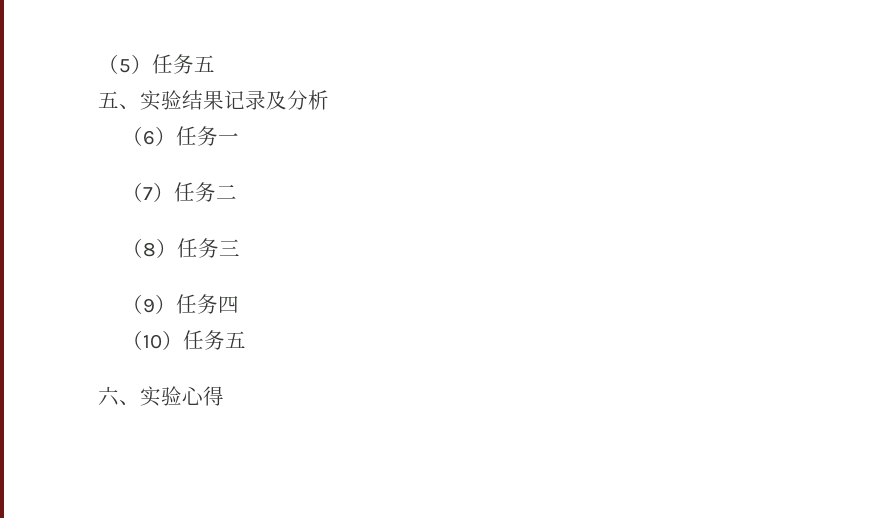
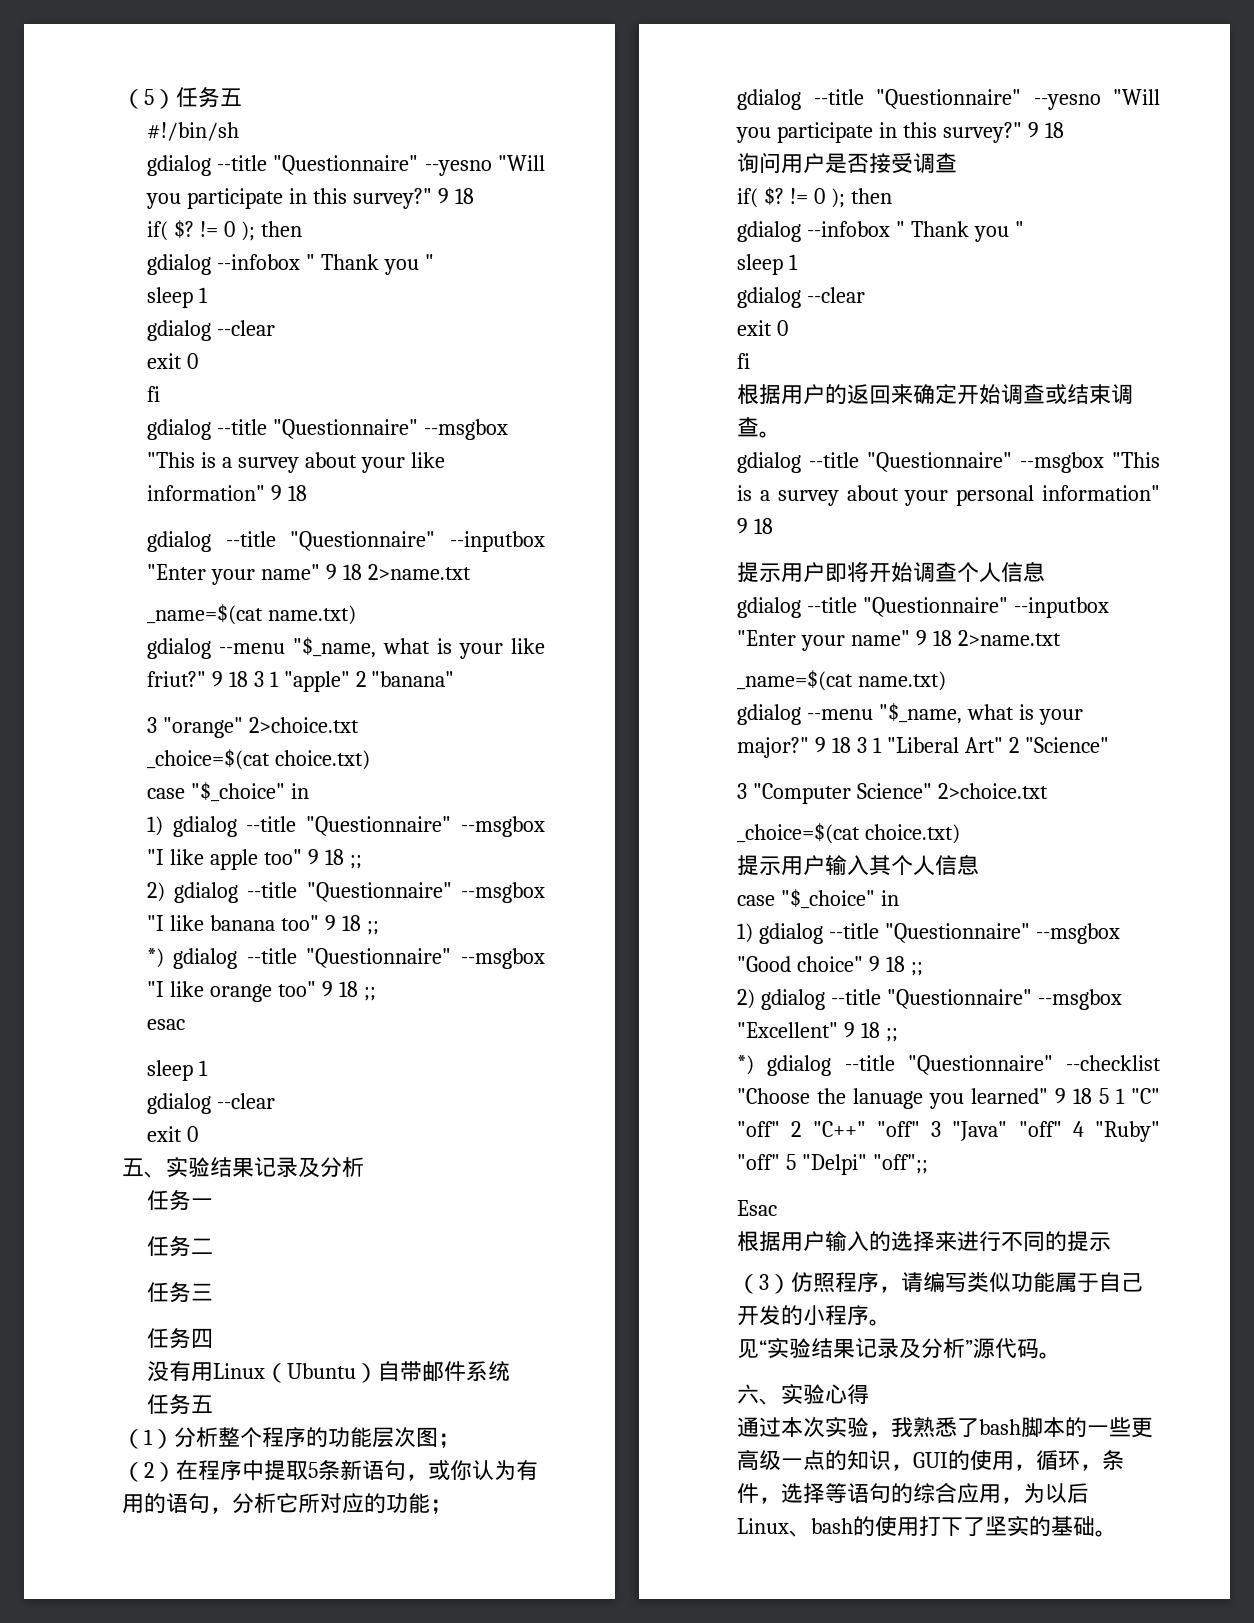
+ #!/bin/sh
+ gdialog --title "Questionnaire" --yesno "Will you participate in this survey?" 9 18
+ if( $? != 0 ); then
+ gdialog --infobox " Thank you "
+ sleep 1
+ gdialog --clear
+ exit 0
+ fi
+ gdialog --title "Questionnaire" --msgbox "This is a survey about your like information" 9 18
+ gdialog --title "Questionnaire" --inputbox "Enter your name" 9 18 2>name.txt
+ _name=$(cat name.txt)
+ gdialog --menu "$_name, what is your like friut?" 9 18 3 1 "apple" 2 "banana"
+ 3 "orange" 2>choice.txt
+ _choice=$(cat choice.txt)
+ case "$_choice" in
+ 1) gdialog --title "Questionnaire" --msgbox "I like apple too" 9 18 ;;
+ 2) gdialog --title "Questionnaire" --msgbox "I like banana too" 9 18 ;;
+ *) gdialog --title "Questionnaire" --msgbox "I like orange too" 9 18 ;;
+ esac
+ sleep 1
+ gdialog --clear
+ exit 0
- （6）任务一
+ 任务一
- （7）任务二
+ 任务二
- （8）任务三
+ 任务三
- （9）任务四
+ 任务四
- （10）任务五
+ 没有用Linux（Ubuntu）自带邮件系统
+ 任务五
+ （1）分析整个程序的功能层次图；
+ （2）在程序中提取5条新语句，或你认为有用的语句，分析它所对应的功能；
+ gdialog --title "Questionnaire" --yesno "Will you participate in this survey?" 9 18
+ 询问用户是否接受调查
+ if( $? != 0 ); then
+ gdialog --infobox " Thank you "
+ sleep 1
+ gdialog --clear
+ exit 0
+ fi
+ 根据用户的返回来确定开始调查或结束调查。
+ gdialog --title "Questionnaire" --msgbox "This is a survey about your personal information" 9 18
+ 提示用户即将开始调查个人信息
+ gdialog --title "Questionnaire" --inputbox "Enter your name" 9 18 2>name.txt
+ _name=$(cat name.txt)
+ gdialog --menu "$_name, what is your major?" 9 18 3 1 "Liberal Art" 2 "Science"
+ 3 "Computer Science" 2>choice.txt
+ _choice=$(cat choice.txt)
+ 提示用户输入其个人信息
+ case "$_choice" in
+ 1) gdialog --title "Questionnaire" --msgbox "Good choice" 9 18 ;;
+ 2) gdialog --title "Questionnaire" --msgbox "Excellent" 9 18 ;;
+ *) gdialog --title "Questionnaire" --checklist "Choose the lanuage you learned" 9 18 5 1 "C" "off" 2 "C++" "off" 3 "Java" "off" 4 "Ruby" "off" 5 "Delpi" "off";;
+ Esac
+ 根据用户输入的选择来进行不同的提示
+ （3）仿照程序，请编写类似功能属于自己开发的小程序。
+ 见“实验结果记录及分析”源代码。
  六、实验心得
+ 通过本次实验，我熟悉了bash脚本的一些更高级一点的知识，GUI的使用，循环，条件，选择等语句的综合应用，为以后Linux、bash的使用打下了坚实的基础。

